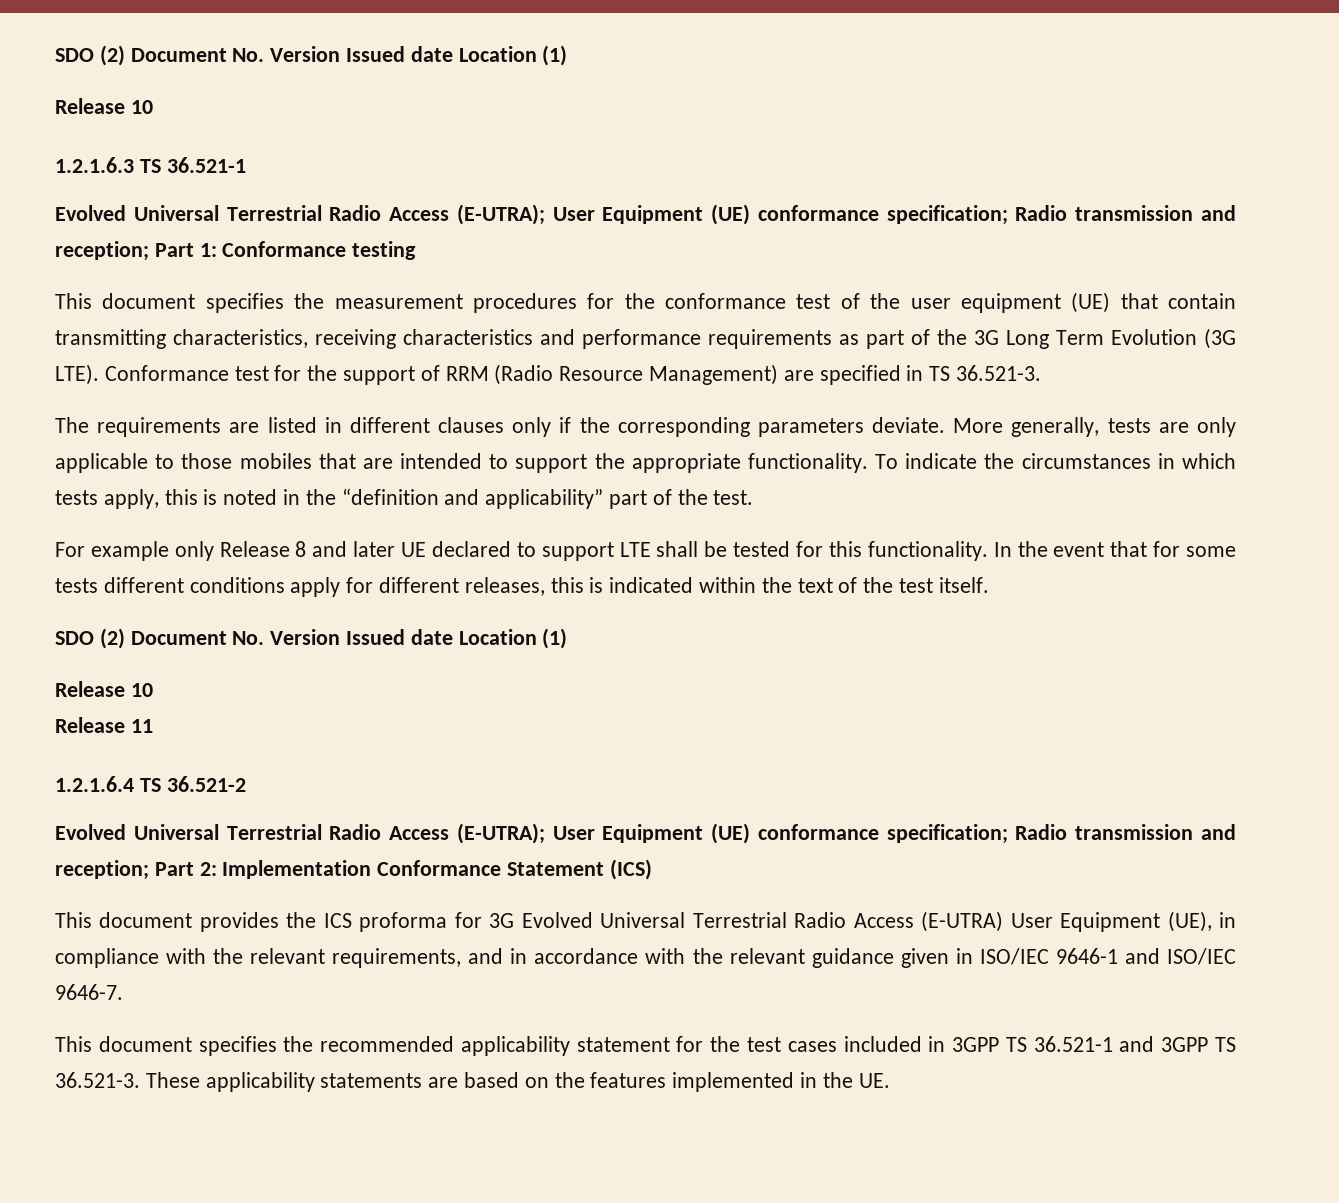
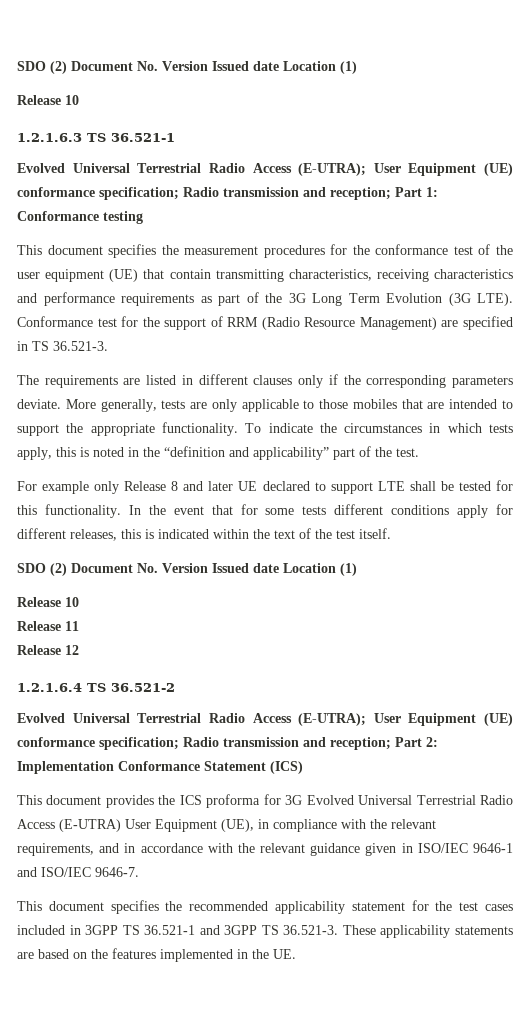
+ Release 12

